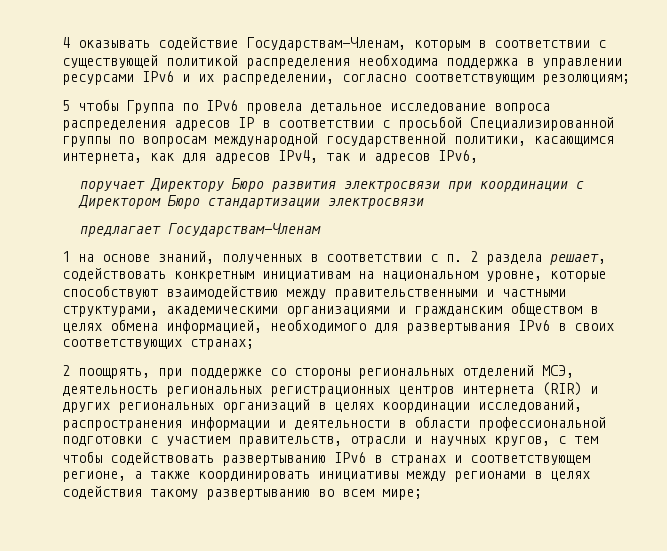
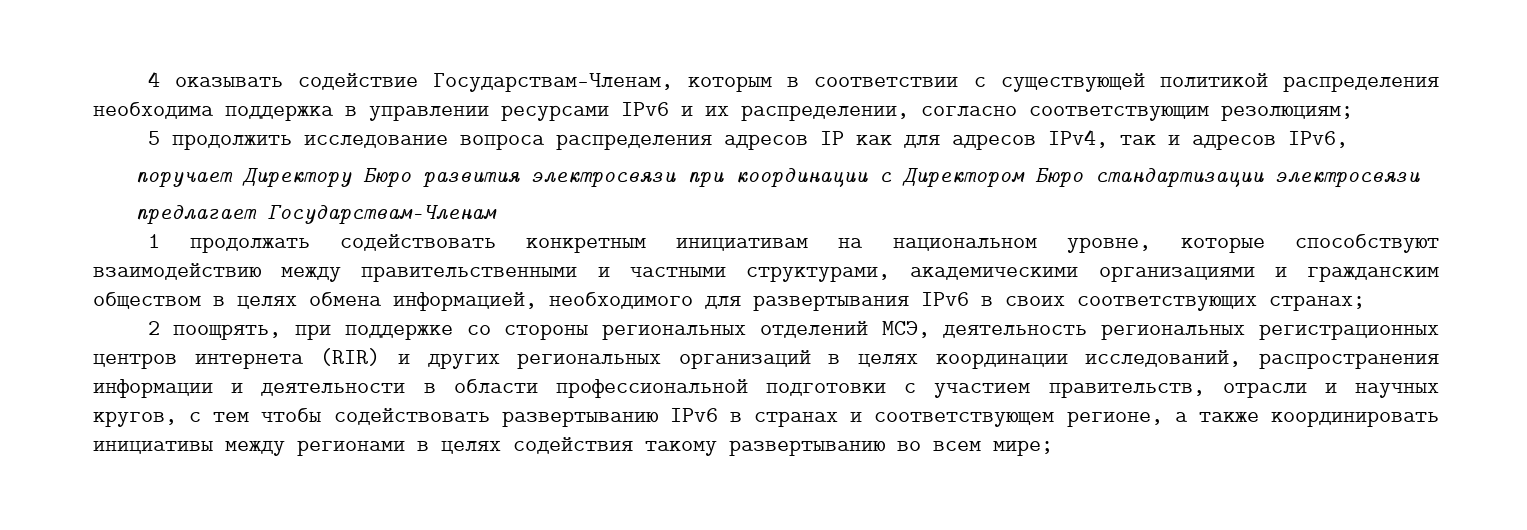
- 5 чтобы Группа по IPv6 провела детальное исследование вопроса распределения адресов IP в соответствии с просьбой Специализированной группы по вопросам международной государственной политики, касающимся интернета, как для адресов IPv4, так и адресов IPv6,
+ 5 продолжить исследование вопроса распределения адресов IP как для адресов IPv4, так и адресов IPv6,
- 1 на основе знаний, полученных в соответствии с п. 2 раздела решает, содействовать конкретным инициативам на национальном уровне, которые способствуют взаимодействию между правительственными и частными структурами, академическими организациями и гражданским обществом в целях обмена информацией, необходимого для развертывания IPv6 в своих соответствующих странах;
+ 1 продолжать содействовать конкретным инициативам на национальном уровне, которые способствуют взаимодействию между правительственными и частными структурами, академическими организациями и гражданским обществом в целях обмена информацией, необходимого для развертывания IPv6 в своих соответствующих странах;

